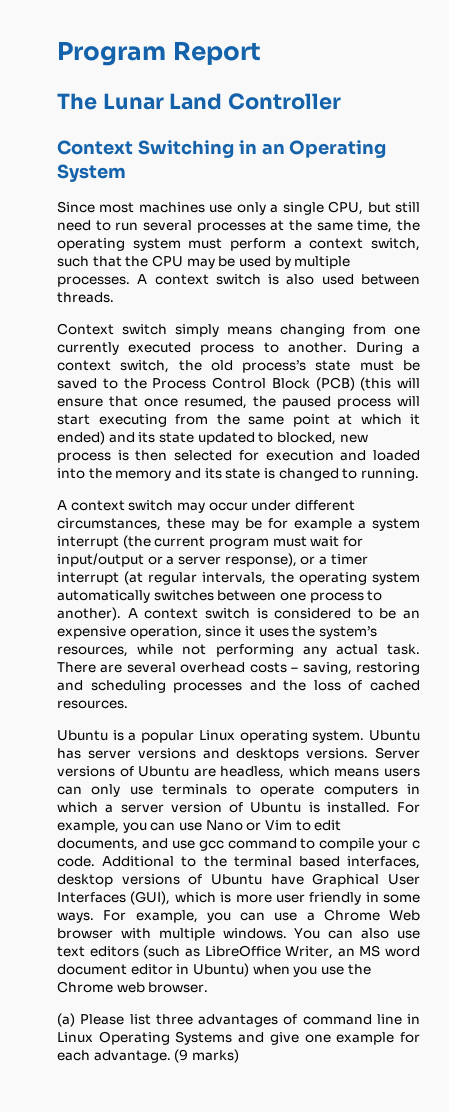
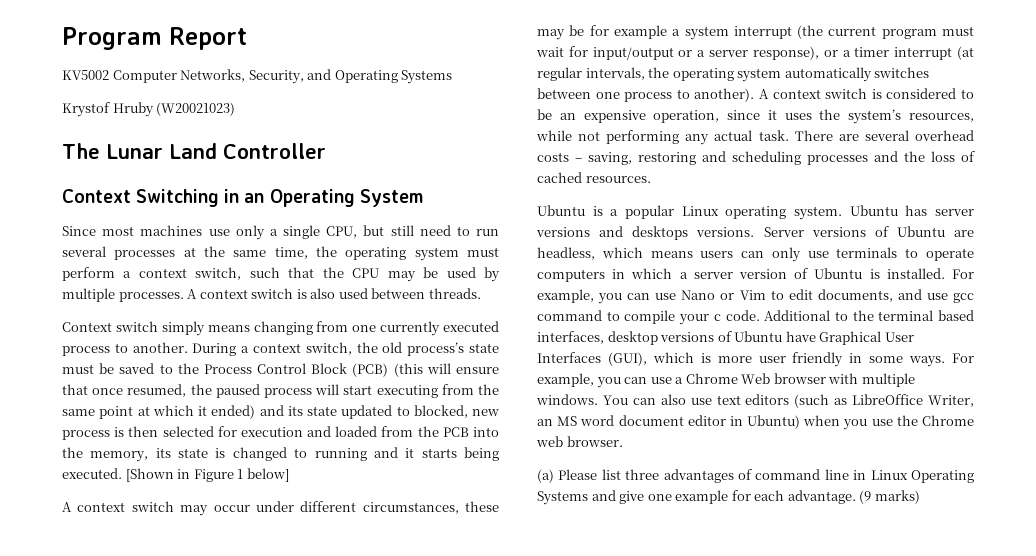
+ KV5002 Computer Networks, Security, and Operating Systems
+ Krystof Hruby (W20021023)
- During a context switch, the old process’s state must be saved to the Process Control Block (PCB) (this will ensure that once resumed, the paused process will start executing from the same point at which it ended) and its state updated to blocked, new process is then selected for execution and loaded into the memory and its state is changed to running.
+ During a context switch, the old process’s state must be saved to the Process Control Block (PCB) (this will ensure that once resumed, the paused process will start executing from the same point at which it ended) and its state updated to blocked, new process is then selected for execution and loaded from the PCB into the memory, its state is changed to running and it starts being executed. [Shown in Figure 1 below]

